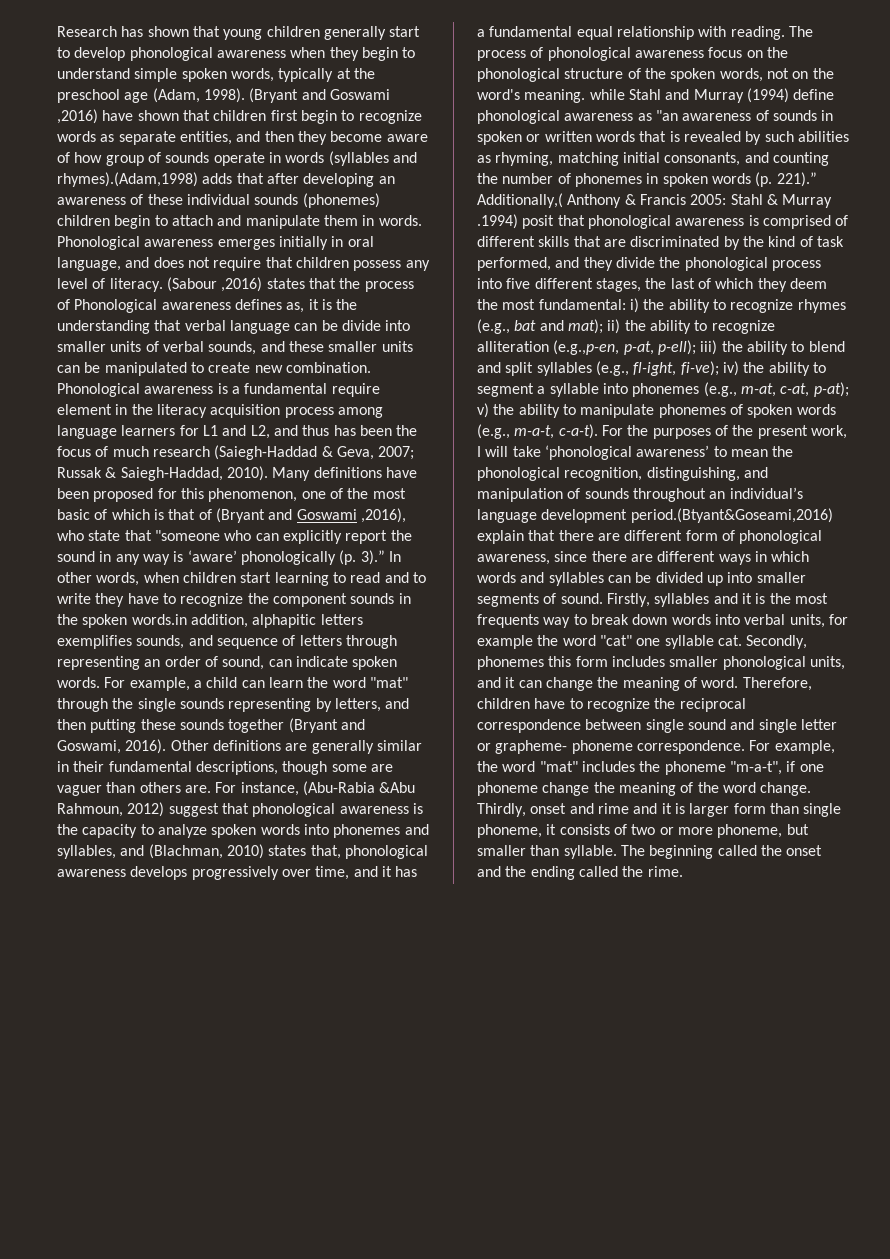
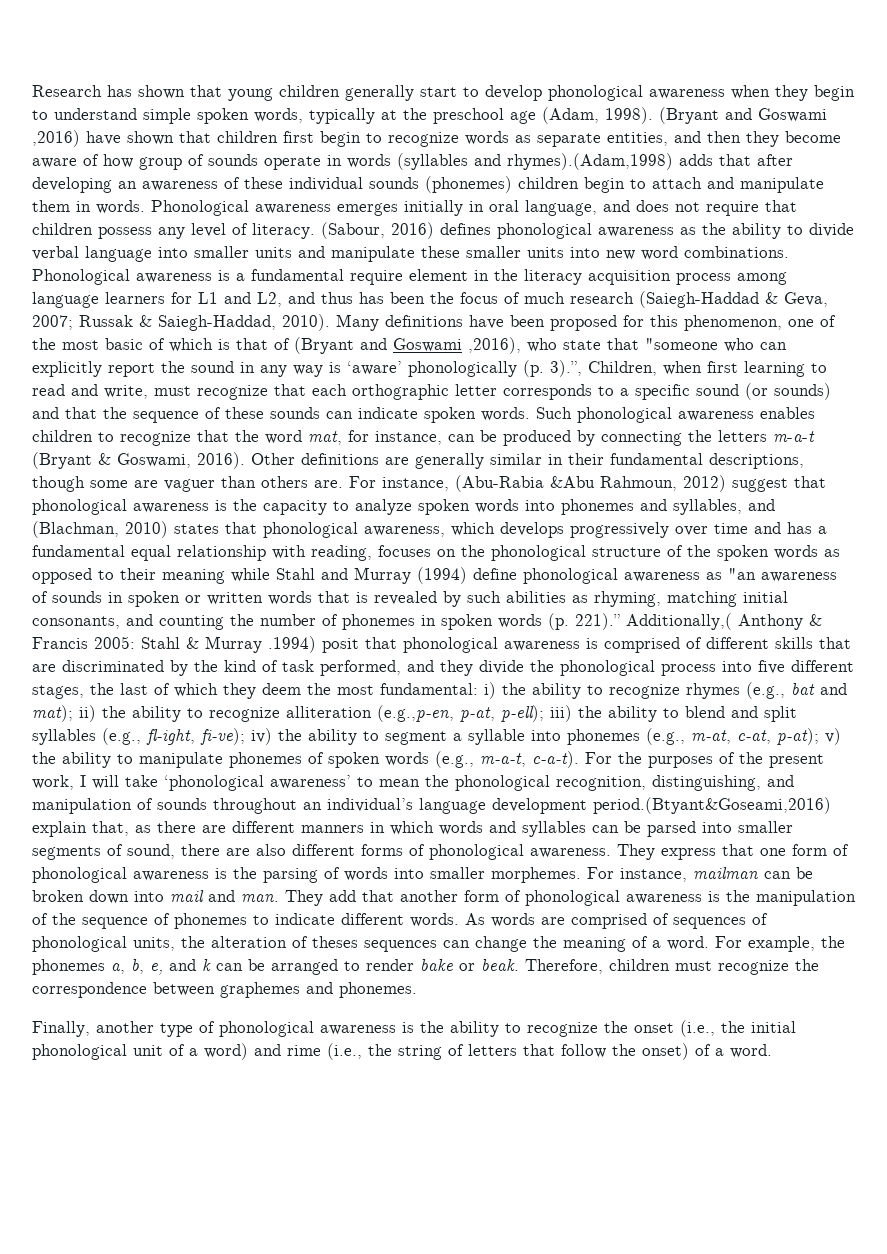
- (Sabour ,2016) states that the process of Phonological awareness defines as, it is the understanding that verbal language can be divide into smaller units of verbal sounds, and these smaller units can be manipulated to create new combination.
+ (Sabour, 2016) defines phonological awareness as the ability to divide verbal language into smaller units and manipulate these smaller units into new word combinations.
- Many definitions have been proposed for this phenomenon, one of the most basic of which is that of (Bryant and Goswami ,2016), who state that "someone who can explicitly report the sound in any way is ‘aware’ phonologically (p. 3).” In other words, when children start learning to read and to write they have to recognize the component sounds in the spoken words.in addition, alphapitic letters exemplifies sounds, and sequence of letters through representing an order of sound, can indicate spoken words. For example, a child can learn the word "mat" through the single sounds representing by letters, and then putting these sounds together (Bryant and Goswami, 2016).
+ Many definitions have been proposed for this phenomenon, one of the most basic of which is that of (Bryant and Goswami ,2016), who state that "someone who can explicitly report the sound in any way is ‘aware’ phonologically (p. 3).”, Children, when first learning to read and write, must recognize that each orthographic letter corresponds to a specific sound (or sounds) and that the sequence of these sounds can indicate spoken words. Such phonological awareness enables children to recognize that the word mat, for instance, can be produced by connecting the letters m-a-t (Bryant & Goswami, 2016).
- For instance, (Abu-Rabia &Abu Rahmoun, 2012) suggest that phonological awareness is the capacity to analyze spoken words into phonemes and syllables, and (Blachman, 2010) states that, phonological awareness develops progressively over time, and it has a fundamental equal relationship with reading. The process of phonological awareness focus on the phonological structure of the spoken words, not on the word's meaning. while Stahl and Murray (1994) define phonological awareness as "an awareness of sounds in spoken or written words that is revealed by such abilities as rhyming, matching initial consonants, and counting the number of phonemes in spoken words (p. 221).”
+ For instance, (Abu-Rabia &Abu Rahmoun, 2012) suggest that phonological awareness is the capacity to analyze spoken words into phonemes and syllables, and (Blachman, 2010) states that phonological awareness, which develops progressively over time and has a fundamental equal relationship with reading, focuses on the phonological structure of the spoken words as opposed to their meaning while Stahl and Murray (1994) define phonological awareness as "an awareness of sounds in spoken or written words that is revealed by such abilities as rhyming, matching initial consonants, and counting the number of phonemes in spoken words (p. 221).”
- For the purposes of the present work, I will take ‘phonological awareness’ to mean the phonological recognition, distinguishing, and manipulation of sounds throughout an individual’s language development period.(Btyant&Goseami,2016) explain that there are different form of phonological awareness, since there are different ways in which words and syllables can be divided up into smaller segments of sound. Firstly, syllables and it is the most frequents way to break down words into verbal units, for example the word "cat" one syllable cat. Secondly, phonemes this form includes smaller phonological units, and it can change the meaning of word. Therefore, children have to recognize the reciprocal correspondence between single sound and single letter or grapheme- phoneme correspondence. For example, the word "mat" includes the phoneme "m-a-t", if one phoneme change the meaning of the word change. Thirdly, onset and rime and it is larger form than single phoneme, it consists of two or more phoneme, but smaller than syllable. The beginning called the onset and the ending called the rime.
+ For the purposes of the present work, I will take ‘phonological awareness’ to mean the phonological recognition, distinguishing, and manipulation of sounds throughout an individual’s language development period.(Btyant&Goseami,2016) explain that, as there are different manners in which words and syllables can be parsed into smaller segments of sound, there are also different forms of phonological awareness. They express that one form of phonological awareness is the parsing of words into smaller morphemes. For instance, mailman can be broken down into mail and man. They add that another form of phonological awareness is the manipulation of the sequence of phonemes to indicate different words. As words are comprised of sequences of phonological units, the alteration of theses sequences can change the meaning of a word. For example, the phonemes a, b, e, and k can be arranged to render bake or beak. Therefore, children must recognize the correspondence between graphemes and phonemes.
+ Finally, another type of phonological awareness is the ability to recognize the onset (i.e., the initial phonological unit of a word) and rime (i.e., the string of letters that follow the onset) of a word.

